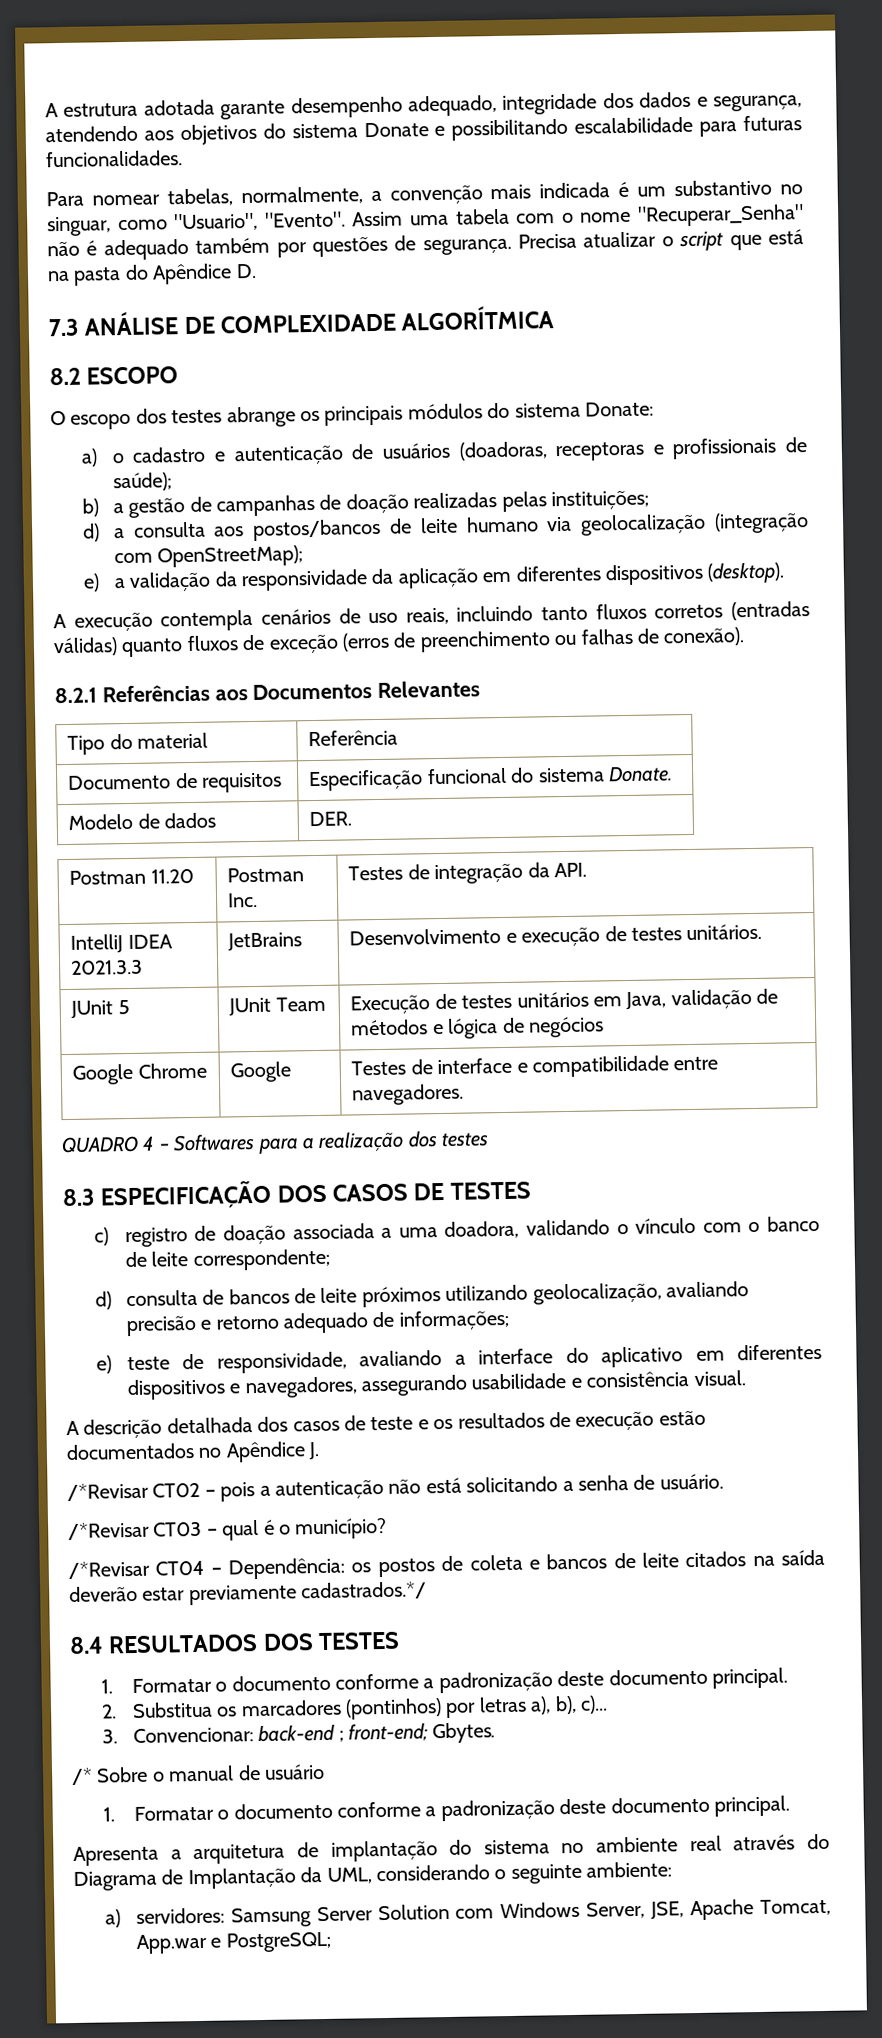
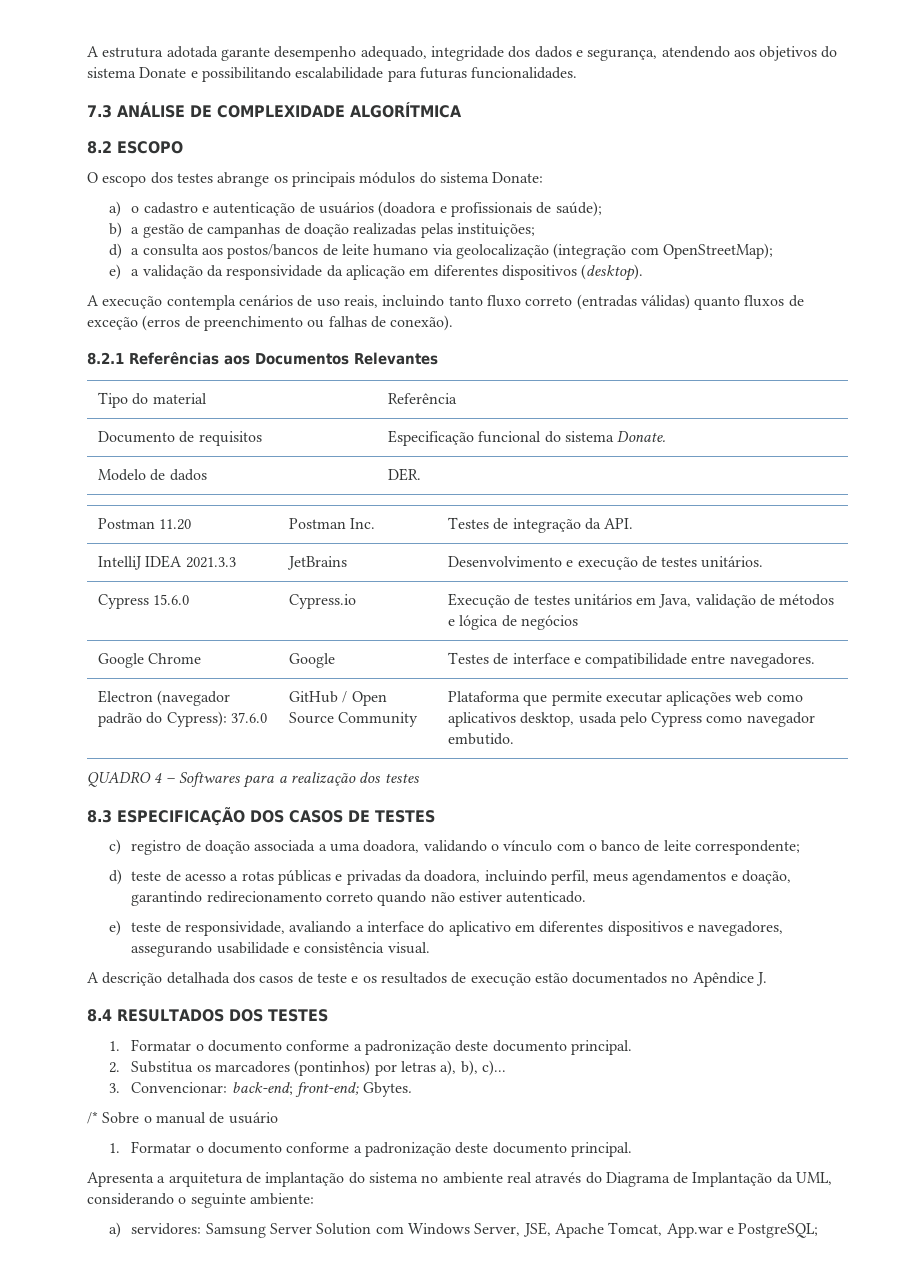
- Para nomear tabelas, normalmente, a convenção mais indicada é um substantivo no singuar, como "Usuario", "Evento". Assim uma tabela com o nome "Recuperar_Senha" não é adequado também por questões de segurança. Precisa atualizar o script que está na pasta do Apêndice D.
- a) o cadastro e autenticação de usuários (doadoras, receptoras e profissionais de saúde);
+ a) o cadastro e autenticação de usuários (doadora e profissionais de saúde);
- A execução contempla cenários de uso reais, incluindo tanto fluxos corretos (entradas válidas) quanto fluxos de exceção (erros de preenchimento ou falhas de conexão).
+ A execução contempla cenários de uso reais, incluindo tanto fluxo correto (entradas válidas) quanto fluxos de exceção (erros de preenchimento ou falhas de conexão).
- JUnit 5 | JUnit Team | Execução de testes unitários em Java, validação de métodos e lógica de negócios
+ Cypress 15.6.0 | Cypress.io | Execução de testes unitários em Java, validação de métodos e lógica de negócios
+ Electron (navegador padrão do Cypress): 37.6.0 | GitHub / Open Source Community | Plataforma que permite executar aplicações web como aplicativos desktop, usada pelo Cypress como navegador embutido.
- d) consulta de bancos de leite próximos utilizando geolocalização, avaliando precisão e retorno adequado de informações;
+ d) teste de acesso a rotas públicas e privadas da doadora, incluindo perfil, meus agendamentos e doação, garantindo redirecionamento correto quando não estiver autenticado.
- /*Revisar CT02 – pois a autenticação não está solicitando a senha de usuário.
- /*Revisar CT03 – qual é o município?
- /*Revisar CT04 – Dependência: os postos de coleta e bancos de leite citados na saída deverão estar previamente cadastrados.*/
- 3. Convencionar: back-end ; front-end; Gbytes.
+ 3. Convencionar: back-end; front-end; Gbytes.

